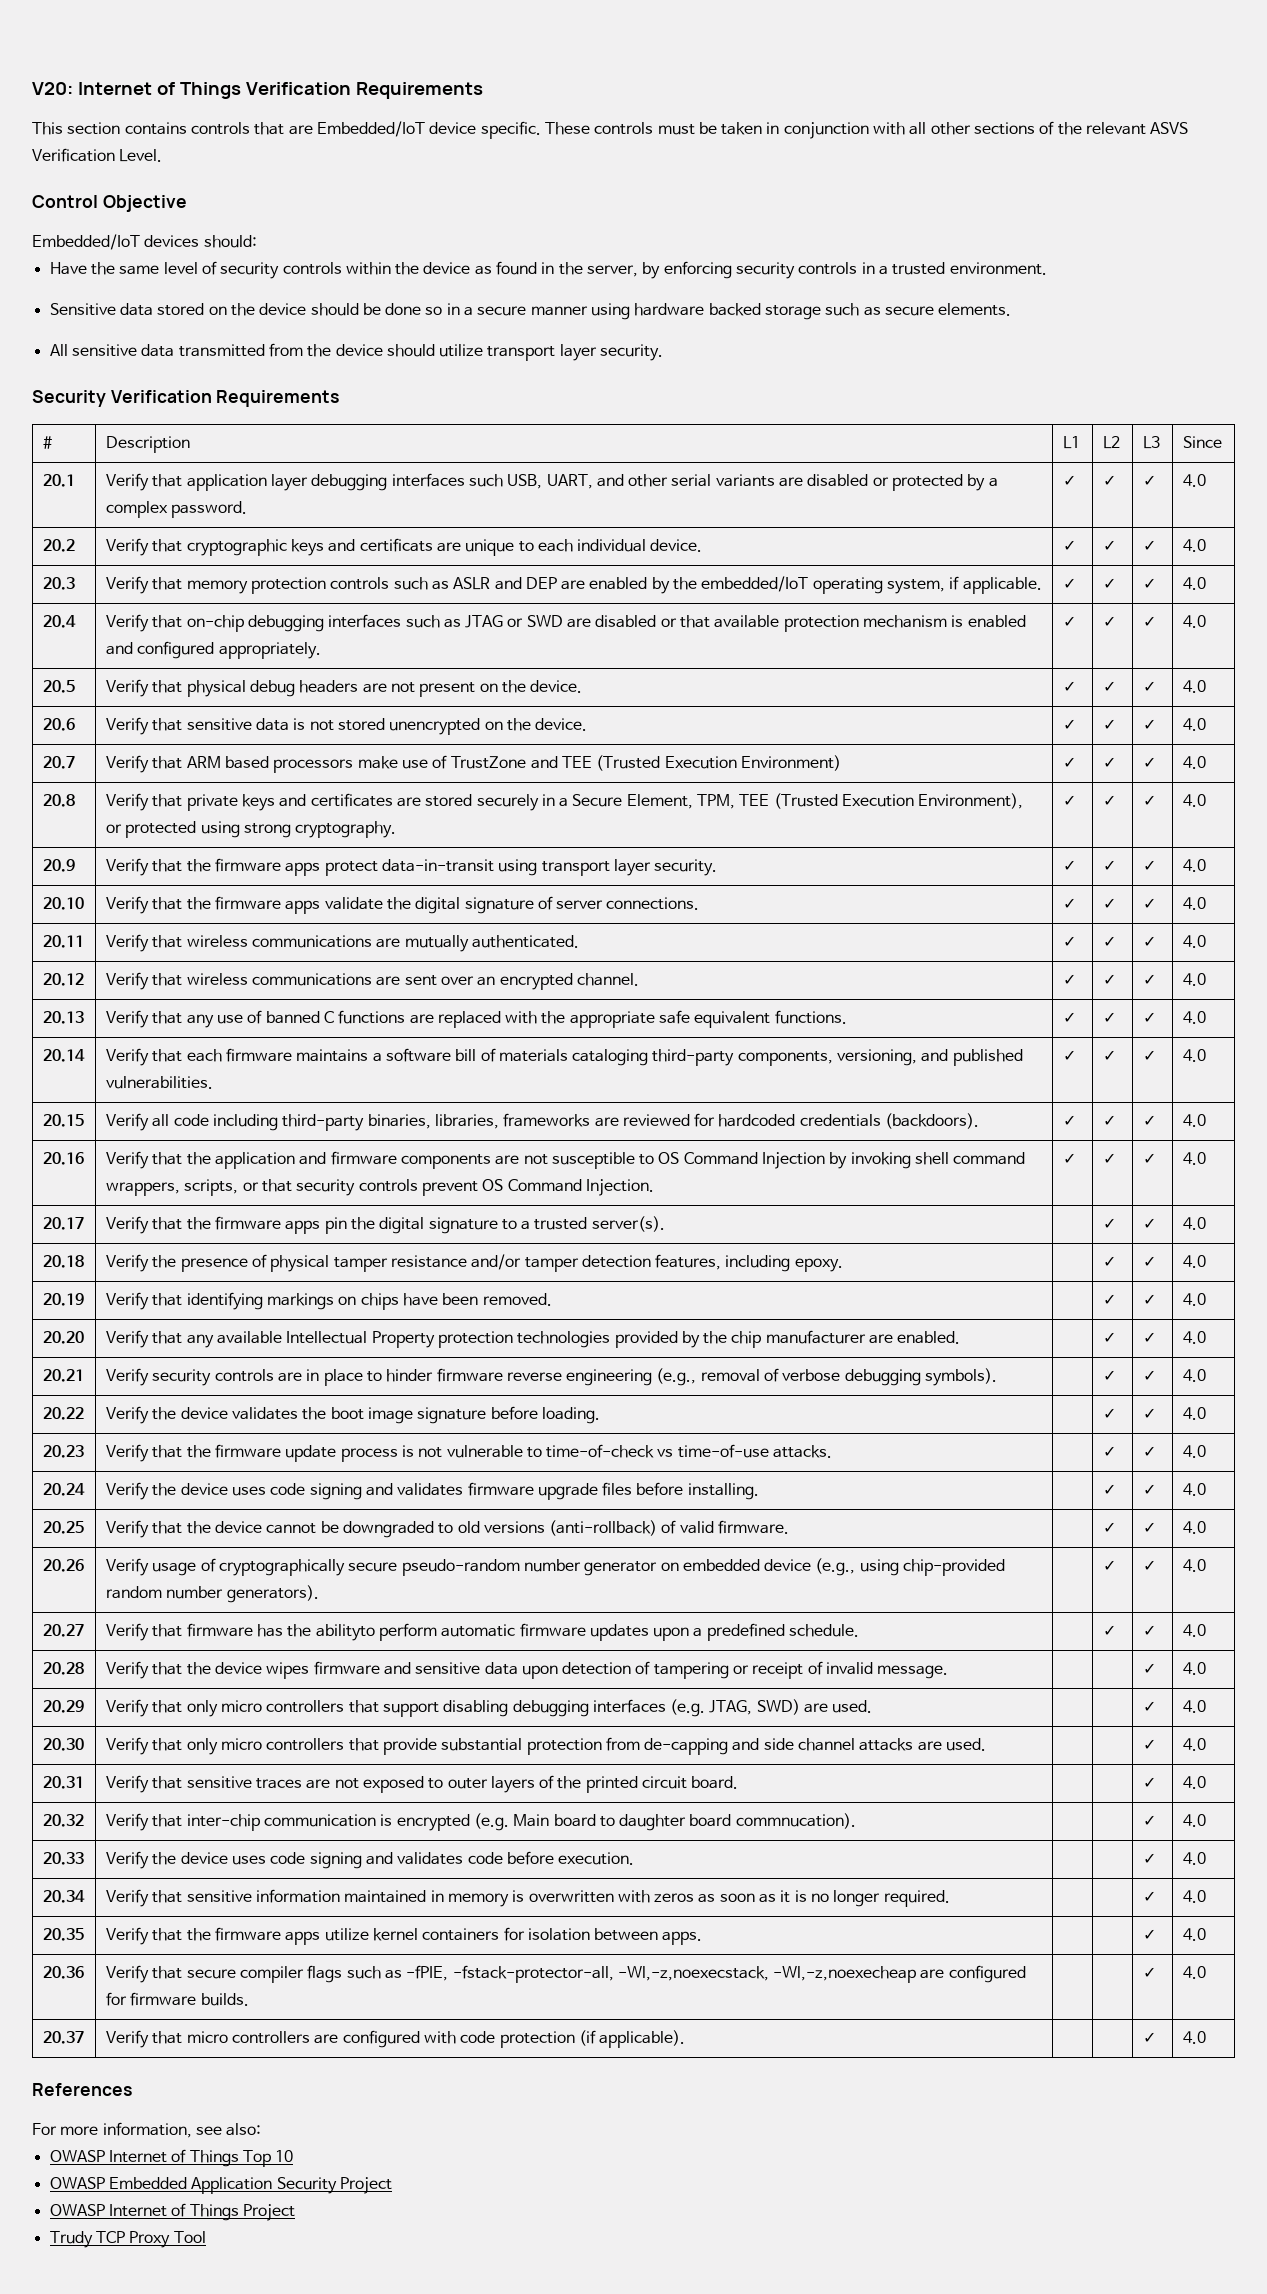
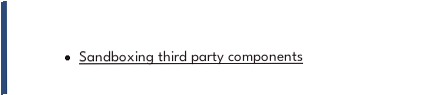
- V20: Internet of Things Verification Requirements
- This section contains controls that are Embedded/IoT device specific. These controls must be taken in conjunction with all other sections of the relevant ASVS Verification Level.
- Control Objective
- Embedded/IoT devices should:
- Have the same level of security controls within the device as found in the server, by enforcing security controls in a trusted environment.
- Sensitive data stored on the device should be done so in a secure manner using hardware backed storage such as secure elements.
- All sensitive data transmitted from the device should utilize transport layer security.
- Security Verification Requirements
- # | Description | L1 | L2 | L3 | Since
- 20.1 | Verify that application layer debugging interfaces such USB, UART, and other serial variants are disabled or protected by a complex password. | ✓ | ✓ | ✓ | 4.0
- 20.2 | Verify that cryptographic keys and certificats are unique to each individual device. | ✓ | ✓ | ✓ | 4.0
- 20.3 | Verify that memory protection controls such as ASLR and DEP are enabled by the embedded/IoT operating system, if applicable. | ✓ | ✓ | ✓ | 4.0
- 20.4 | Verify that on-chip debugging interfaces such as JTAG or SWD are disabled or that available protection mechanism is enabled and configured appropriately. | ✓ | ✓ | ✓ | 4.0
- 20.5 | Verify that physical debug headers are not present on the device. | ✓ | ✓ | ✓ | 4.0
- 20.6 | Verify that sensitive data is not stored unencrypted on the device. | ✓ | ✓ | ✓ | 4.0
- 20.7 | Verify that ARM based processors make use of TrustZone and TEE (Trusted Execution Environment) | ✓ | ✓ | ✓ | 4.0
- 20.8 | Verify that private keys and certificates are stored securely in a Secure Element, TPM, TEE (Trusted Execution Environment), or protected using strong cryptography. | ✓ | ✓ | ✓ | 4.0
- 20.9 | Verify that the firmware apps protect data-in-transit using transport layer security. | ✓ | ✓ | ✓ | 4.0
- 20.10 | Verify that the firmware apps validate the digital signature of server connections. | ✓ | ✓ | ✓ | 4.0
- 20.11 | Verify that wireless communications are mutually authenticated. | ✓ | ✓ | ✓ | 4.0
- 20.12 | Verify that wireless communications are sent over an encrypted channel. | ✓ | ✓ | ✓ | 4.0
- 20.13 | Verify that any use of banned C functions are replaced with the appropriate safe equivalent functions. | ✓ | ✓ | ✓ | 4.0
- 20.14 | Verify that each firmware maintains a software bill of materials cataloging third-party components, versioning, and published vulnerabilities. | ✓ | ✓ | ✓ | 4.0
- 20.15 | Verify all code including third-party binaries, libraries, frameworks are reviewed for hardcoded credentials (backdoors). | ✓ | ✓ | ✓ | 4.0
- 20.16 | Verify that the application and firmware components are not susceptible to OS Command Injection by invoking shell command wrappers, scripts, or that security controls prevent OS Command Injection. | ✓ | ✓ | ✓ | 4.0
- 20.17 | Verify that the firmware apps pin the digital signature to a trusted server(s). | | ✓ | ✓ | 4.0
- 20.18 | Verify the presence of physical tamper resistance and/or tamper detection features, including epoxy. | | ✓ | ✓ | 4.0
- 20.19 | Verify that identifying markings on chips have been removed. | | ✓ | ✓ | 4.0
- 20.20 | Verify that any available Intellectual Property protection technologies provided by the chip manufacturer are enabled. | | ✓ | ✓ | 4.0
- 20.21 | Verify security controls are in place to hinder firmware reverse engineering (e.g., removal of verbose debugging symbols). | | ✓ | ✓ | 4.0
- 20.22 | Verify the device validates the boot image signature before loading. | | ✓ | ✓ | 4.0
- 20.23 | Verify that the firmware update process is not vulnerable to time-of-check vs time-of-use attacks. | | ✓ | ✓ | 4.0
- 20.24 | Verify the device uses code signing and validates firmware upgrade files before installing. | | ✓ | ✓ | 4.0
- 20.25 | Verify that the device cannot be downgraded to old versions (anti-rollback) of valid firmware. | | ✓ | ✓ | 4.0
- 20.26 | Verify usage of cryptographically secure pseudo-random number generator on embedded device (e.g., using chip-provided random number generators). | | ✓ | ✓ | 4.0
- 20.27 | Verify that firmware has the abilityto perform automatic firmware updates upon a predefined schedule. | | ✓ | ✓ | 4.0
- 20.28 | Verify that the device wipes firmware and sensitive data upon detection of tampering or receipt of invalid message. | | | ✓ | 4.0
- 20.29 | Verify that only micro controllers that support disabling debugging interfaces (e.g. JTAG, SWD) are used. | | | ✓ | 4.0
- 20.30 | Verify that only micro controllers that provide substantial protection from de-capping and side channel attacks are used. | | | ✓ | 4.0
- 20.31 | Verify that sensitive traces are not exposed to outer layers of the printed circuit board. | | | ✓ | 4.0
- 20.32 | Verify that inter-chip communication is encrypted (e.g. Main board to daughter board commnucation). | | | ✓ | 4.0
- 20.33 | Verify the device uses code signing and validates code before execution. | | | ✓ | 4.0
- 20.34 | Verify that sensitive information maintained in memory is overwritten with zeros as soon as it is no longer required. | | | ✓ | 4.0
- 20.35 | Verify that the firmware apps utilize kernel containers for isolation between apps. | | | ✓ | 4.0
- 20.36 | Verify that secure compiler flags such as -fPIE, -fstack-protector-all, -Wl,-z,noexecstack, -Wl,-z,noexecheap are configured for firmware builds. | | | ✓ | 4.0
- 20.37 | Verify that micro controllers are configured with code protection (if applicable). | | | ✓ | 4.0
- References
- For more information, see also:
- OWASP Internet of Things Top 10
- OWASP Embedded Application Security Project
- OWASP Internet of Things Project
- Trudy TCP Proxy Tool
+ Sandboxing third party components

